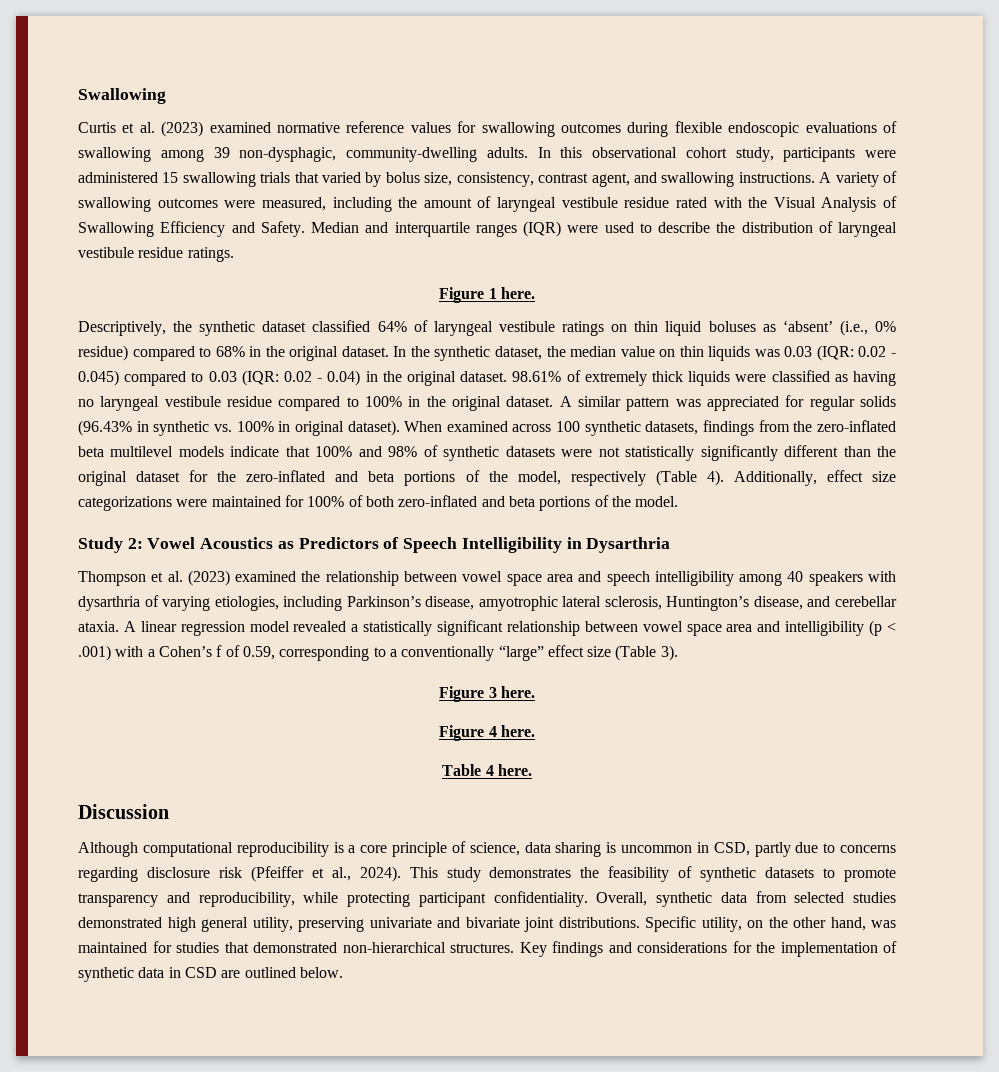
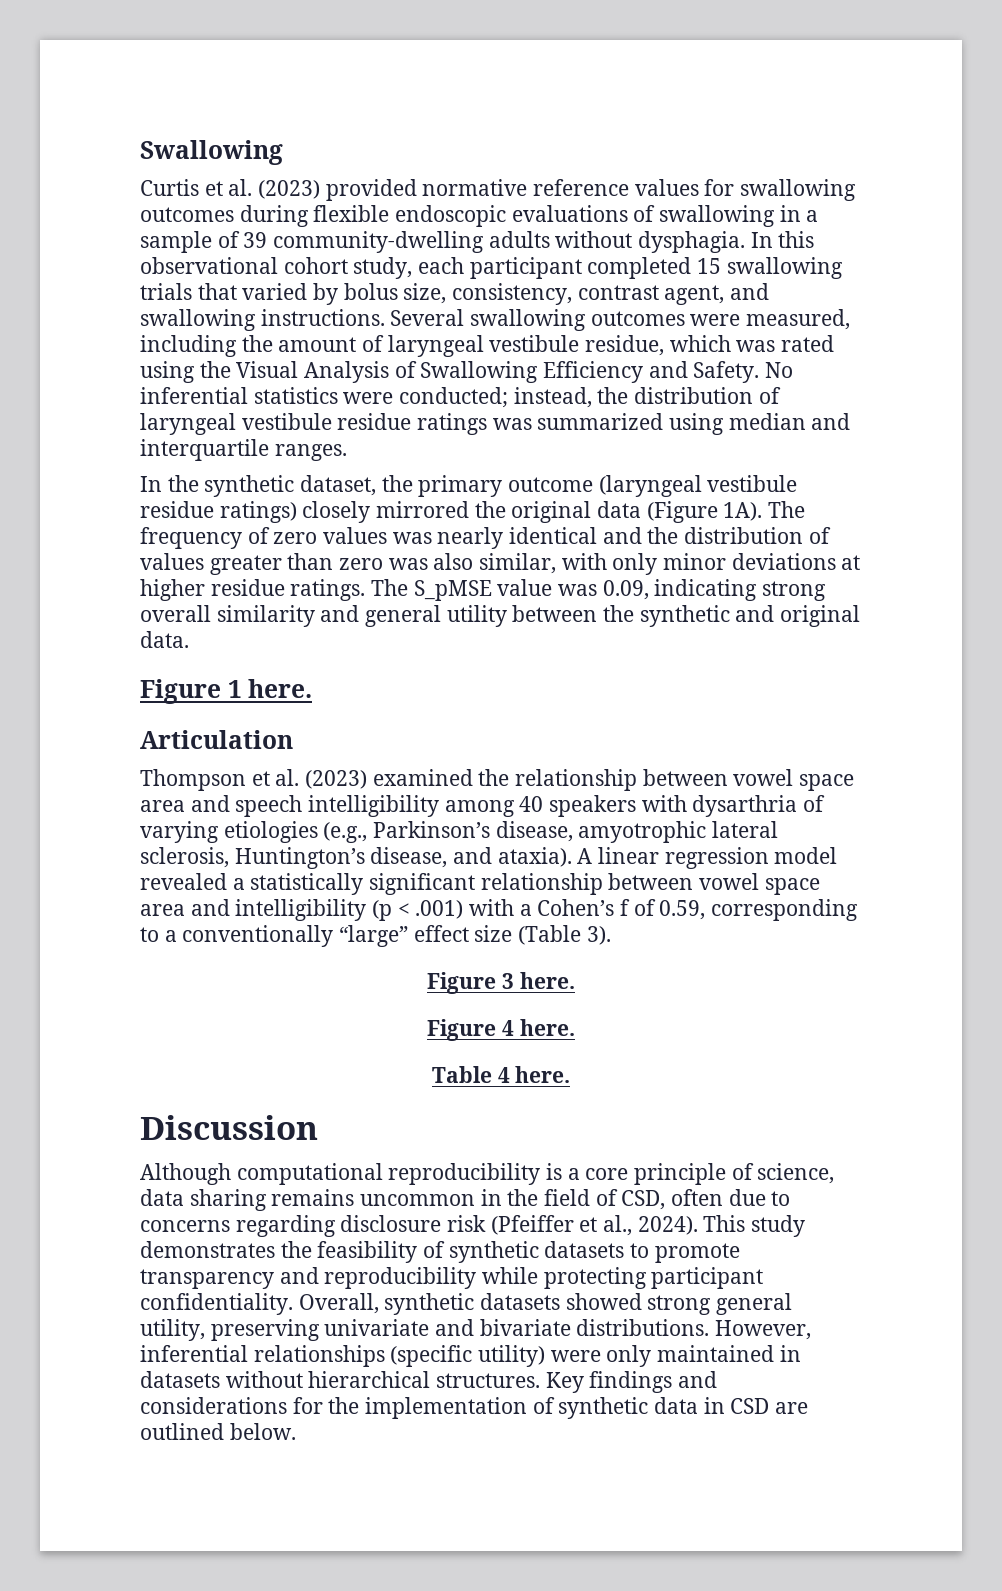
- Curtis et al. (2023) examined normative reference values for swallowing outcomes during flexible endoscopic evaluations of swallowing among 39 non-dysphagic, community-dwelling adults.
+ Curtis et al. (2023) provided normative reference values for swallowing outcomes during flexible endoscopic evaluations of swallowing in a sample of 39 community-dwelling adults without dysphagia.
- In this observational cohort study, participants were administered 15 swallowing trials that varied by bolus size, consistency, contrast agent, and swallowing instructions.
+ In this observational cohort study, each participant completed 15 swallowing trials that varied by bolus size, consistency, contrast agent, and swallowing instructions.
- A variety of swallowing outcomes were measured, including the amount of laryngeal vestibule residue rated with the Visual Analysis of Swallowing Efficiency and Safety.
+ Several swallowing outcomes were measured, including the amount of laryngeal vestibule residue, which was rated using the Visual Analysis of Swallowing Efficiency and Safety.
- Median and interquartile ranges (IQR) were used to describe the distribution of laryngeal vestibule residue ratings.
+ No inferential statistics were conducted; instead, the distribution of laryngeal vestibule residue ratings was summarized using median and interquartile ranges.
+ In the synthetic dataset, the primary outcome (laryngeal vestibule residue ratings) closely mirrored the original data (Figure 1A). The frequency of zero values was nearly identical and the distribution of values greater than zero was also similar, with only minor deviations at higher residue ratings. The S_pMSE value was 0.09, indicating strong overall similarity and general utility between the synthetic and original data.
  Figure 1 here.
- Descriptively, the synthetic dataset classified 64% of laryngeal vestibule ratings on thin liquid boluses as ‘absent’ (i.e., 0% residue) compared to 68% in the original dataset. In the synthetic dataset, the median value on thin liquids was 0.03 (IQR: 0.02 - 0.045) compared to 0.03 (IQR: 0.02 - 0.04) in the original dataset. 98.61% of extremely thick liquids were classified as having no laryngeal vestibule residue compared to 100% in the original dataset. A similar pattern was appreciated for regular solids (96.43% in synthetic vs. 100% in original dataset). When examined across 100 synthetic datasets, findings from the zero-inflated beta multilevel models indicate that 100% and 98% of synthetic datasets were not statistically significantly different than the original dataset for the zero-inflated and beta portions of the model, respectively (Table 4). Additionally, effect size categorizations were maintained for 100% of both zero-inflated and beta portions of the model.
- Study 2: Vowel Acoustics as Predictors of Speech Intelligibility in Dysarthria
+ Articulation
- Thompson et al. (2023) examined the relationship between vowel space area and speech intelligibility among 40 speakers with dysarthria of varying etiologies, including Parkinson’s disease, amyotrophic lateral sclerosis, Huntington’s disease, and cerebellar ataxia.
+ Thompson et al. (2023) examined the relationship between vowel space area and speech intelligibility among 40 speakers with dysarthria of varying etiologies (e.g., Parkinson’s disease, amyotrophic lateral sclerosis, Huntington’s disease, and ataxia).
- Although computational reproducibility is a core principle of science, data sharing is uncommon in CSD, partly due to concerns regarding disclosure risk (Pfeiffer et al., 2024).
+ Although computational reproducibility is a core principle of science, data sharing remains uncommon in the field of CSD, often due to concerns regarding disclosure risk (Pfeiffer et al., 2024).
- This study demonstrates the feasibility of synthetic datasets to promote transparency and reproducibility, while protecting participant confidentiality.
+ This study demonstrates the feasibility of synthetic datasets to promote transparency and reproducibility while protecting participant confidentiality.
- Overall, synthetic data from selected studies demonstrated high general utility, preserving univariate and bivariate joint distributions. Specific utility, on the other hand, was maintained for studies that demonstrated non-hierarchical structures.
+ Overall, synthetic datasets showed strong general utility, preserving univariate and bivariate distributions. However, inferential relationships (specific utility) were only maintained in datasets without hierarchical structures.

